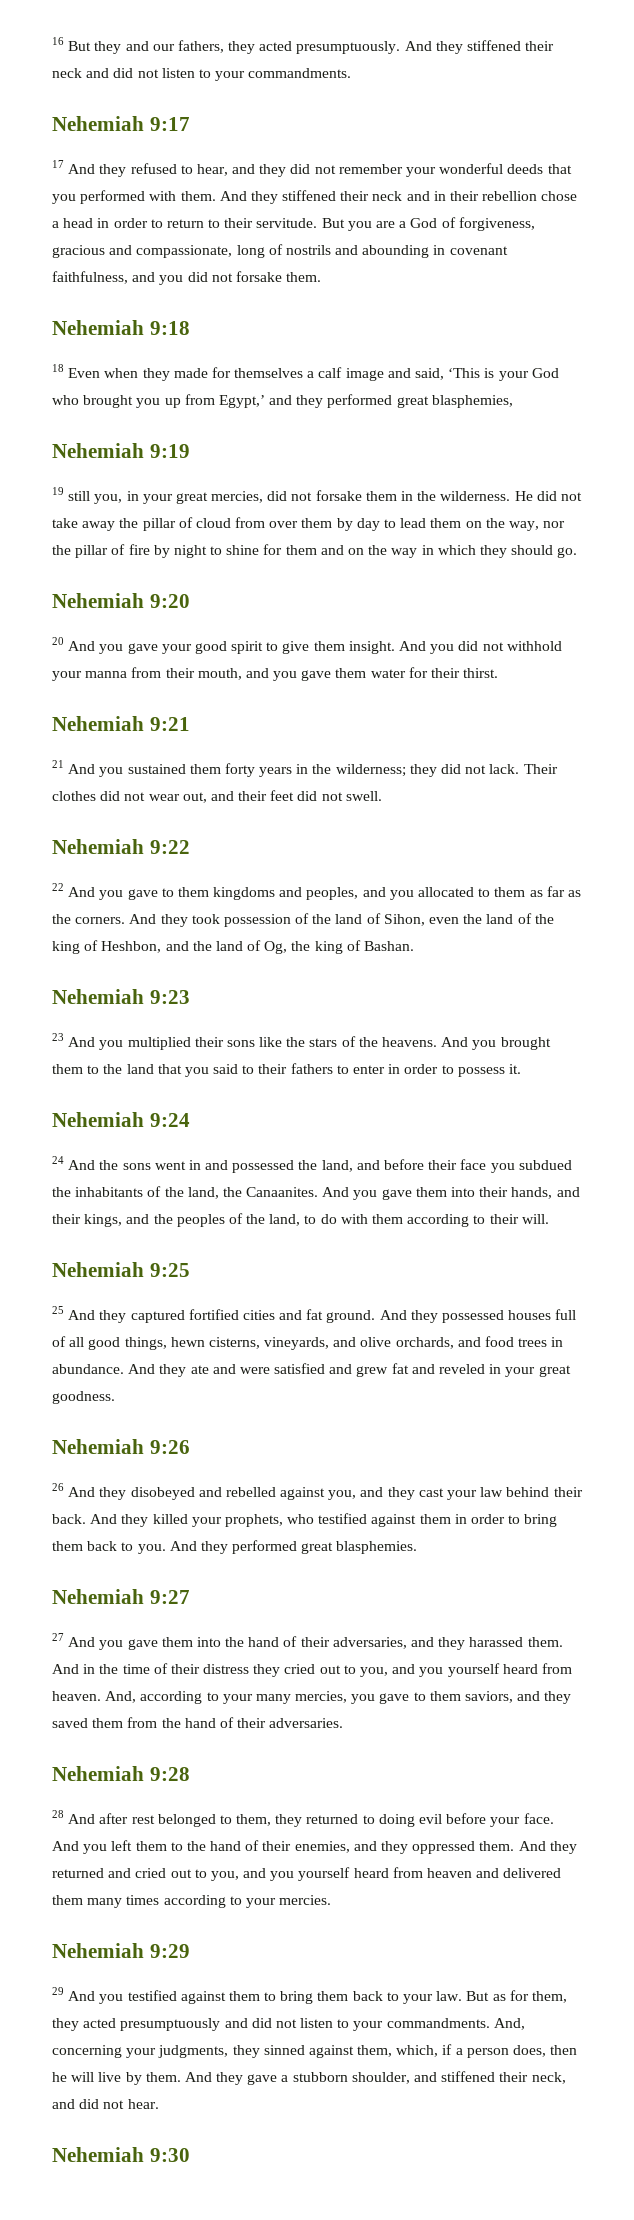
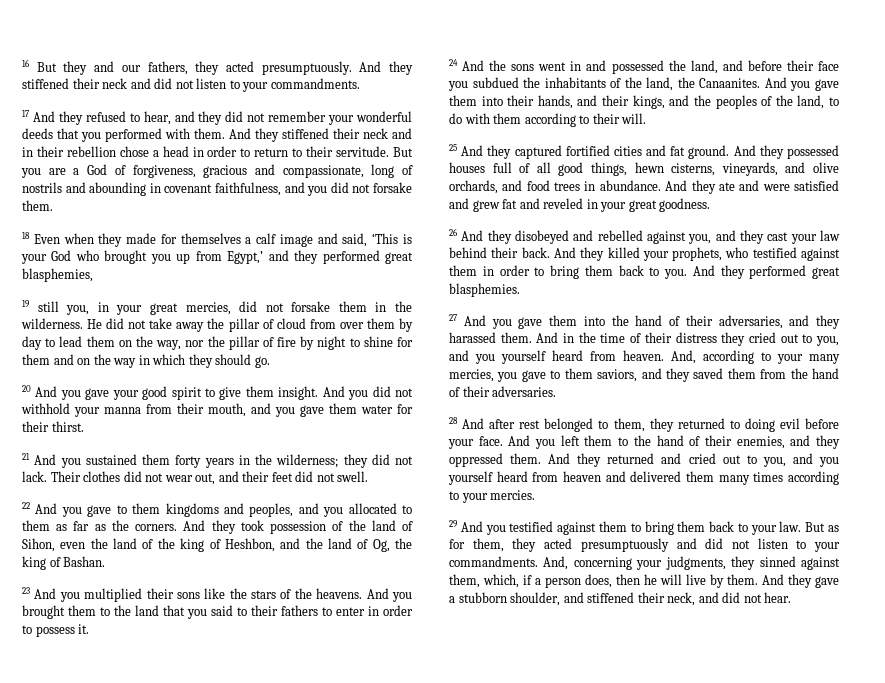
- Nehemiah 9:17
- Nehemiah 9:18
- Nehemiah 9:19
- Nehemiah 9:20
- Nehemiah 9:21
- Nehemiah 9:22
- Nehemiah 9:23
- Nehemiah 9:24
- Nehemiah 9:25
- Nehemiah 9:26
- Nehemiah 9:27
- Nehemiah 9:28
- Nehemiah 9:29
- Nehemiah 9:30

